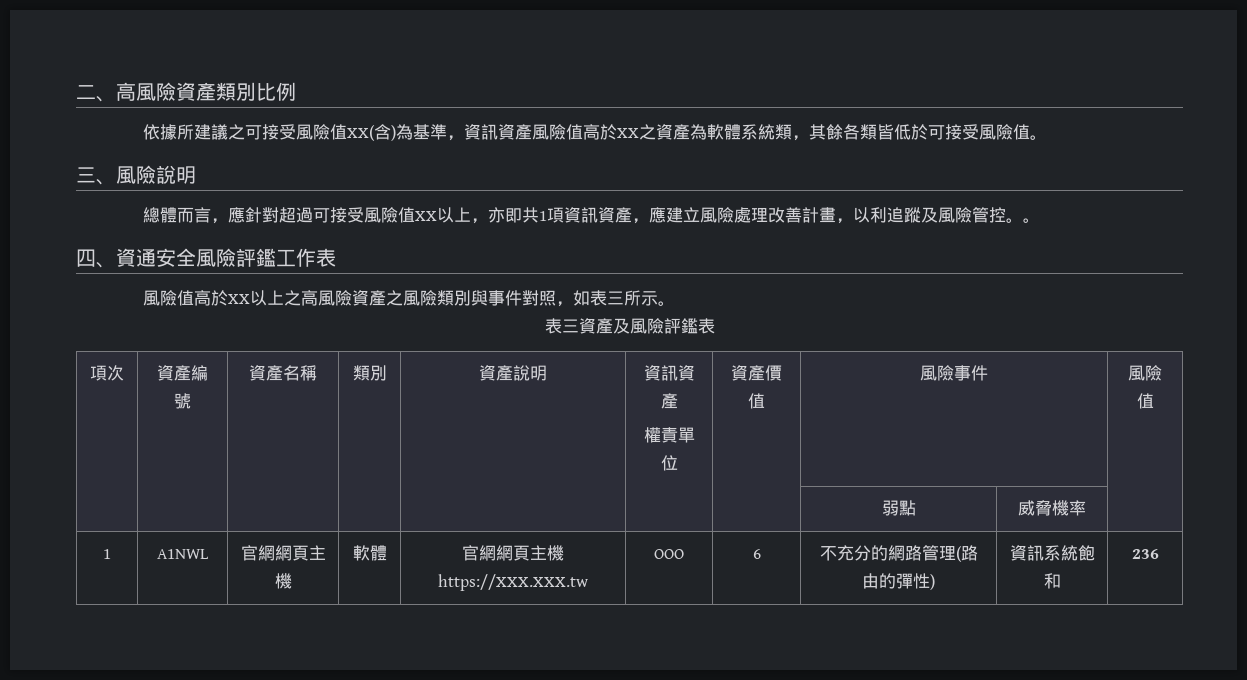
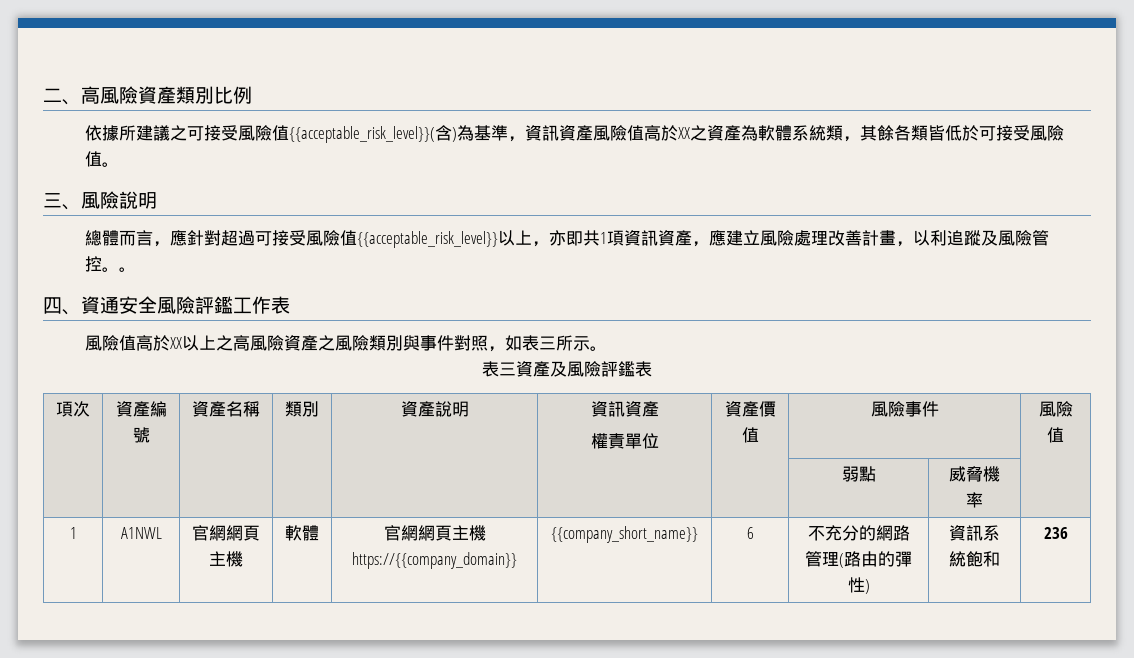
- 依據所建議之可接受風險值XX(含)為基準，資訊資產風險值高於XX之資產為軟體系統類，其餘各類皆低於可接受風險值。
+ 依據所建議之可接受風險值{{acceptable_risk_level}}(含)為基準，資訊資產風險值高於XX之資產為軟體系統類，其餘各類皆低於可接受風險值。
- 總體而言，應針對超過可接受風險值XX以上，亦即共1項資訊資產，應建立風險處理改善計畫，以利追蹤及風險管控。
+ 總體而言，應針對超過可接受風險值{{acceptable_risk_level}}以上，亦即共1項資訊資產，應建立風險處理改善計畫，以利追蹤及風險管控。
- 1 | A1NWL | 官網網頁主機 | 軟體 | 官網網頁主機https://XXX.XXX.tw | OOO | 6 | 不充分的網路管理(路由的彈性) | 資訊系統飽和 | 236
+ 1 | A1NWL | 官網網頁主機 | 軟體 | 官網網頁主機https://{{company_domain}} | {{company_short_name}} | 6 | 不充分的網路管理(路由的彈性) | 資訊系統飽和 | 236

